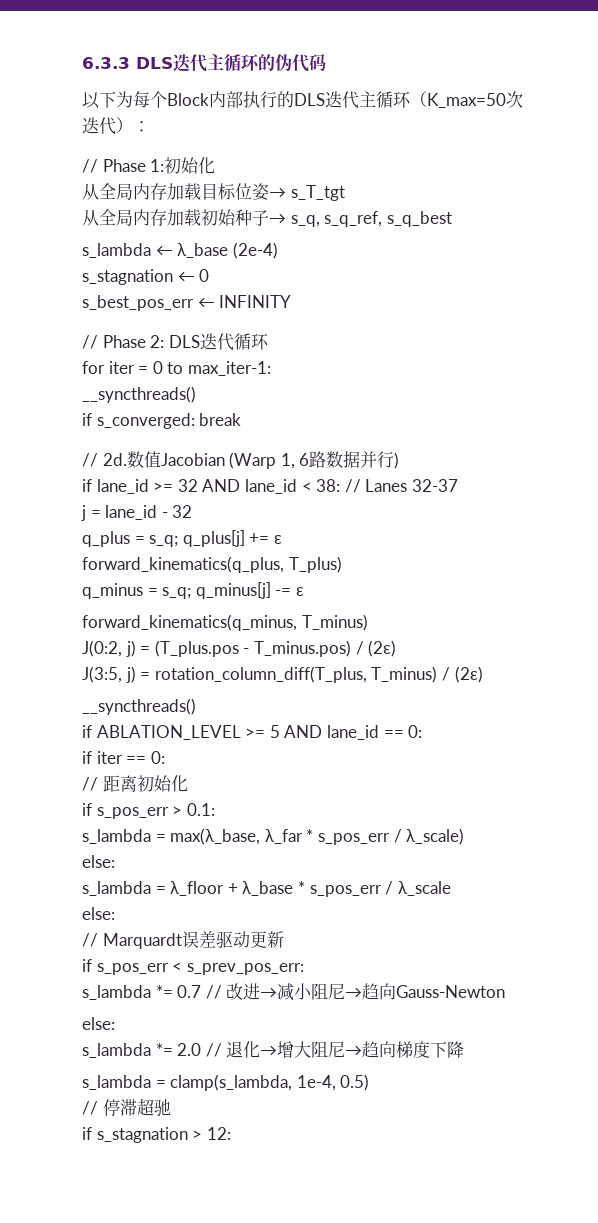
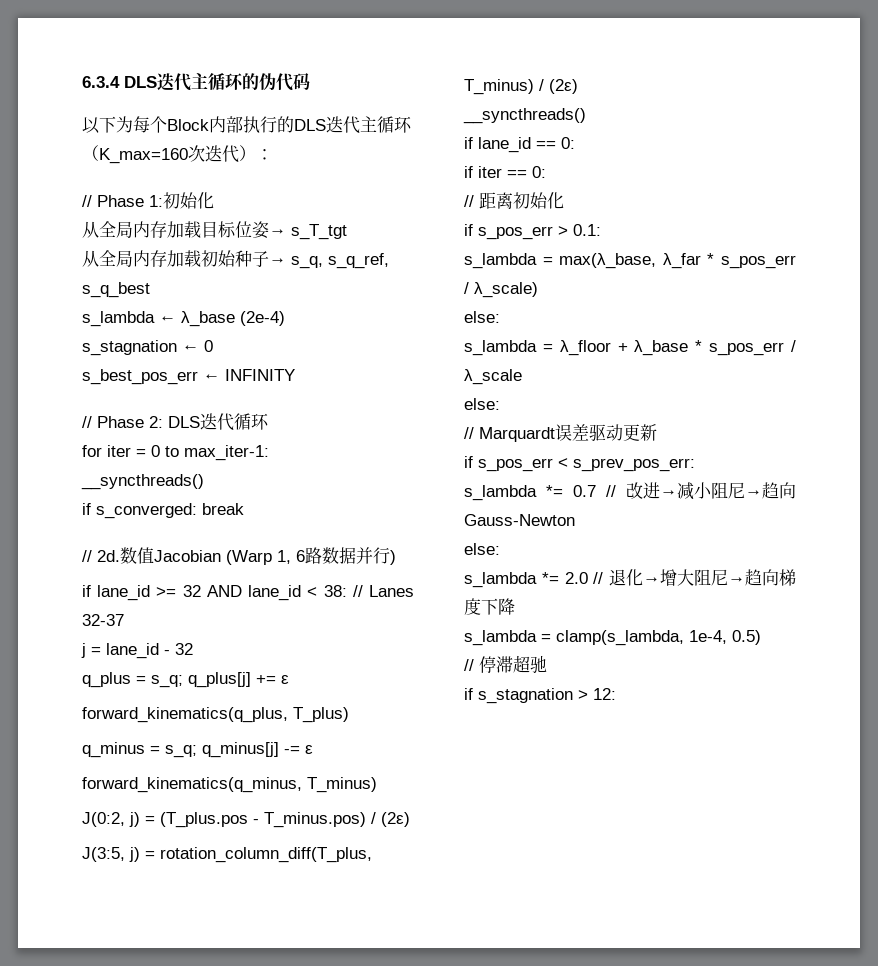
- 6.3.3 DLS迭代主循环的伪代码
+ 6.3.4 DLS迭代主循环的伪代码
- 以下为每个Block内部执行的DLS迭代主循环（K_max=50次迭代）：
+ 以下为每个Block内部执行的DLS迭代主循环（K_max=160次迭代）：
- if ABLATION_LEVEL >= 5 AND lane_id == 0:
+ if lane_id == 0:

